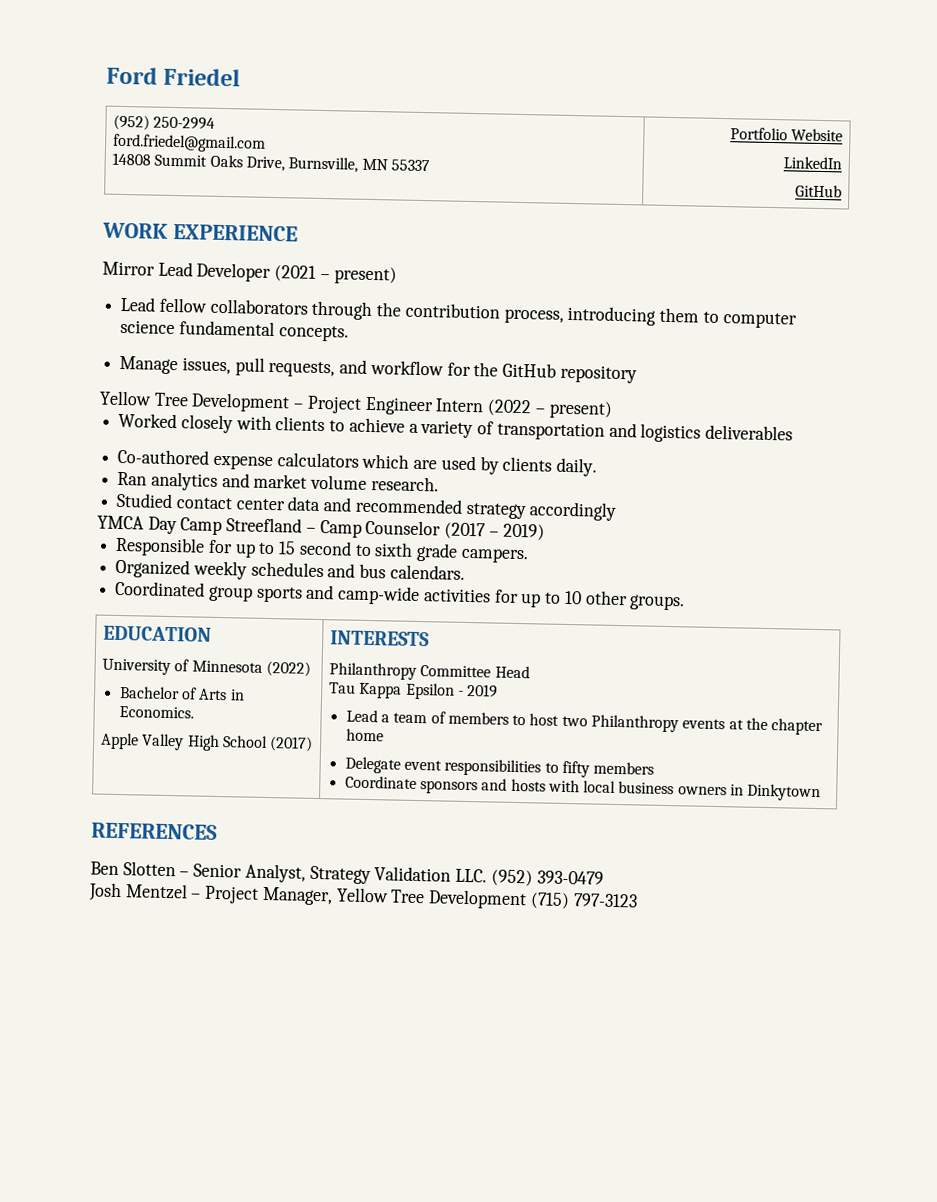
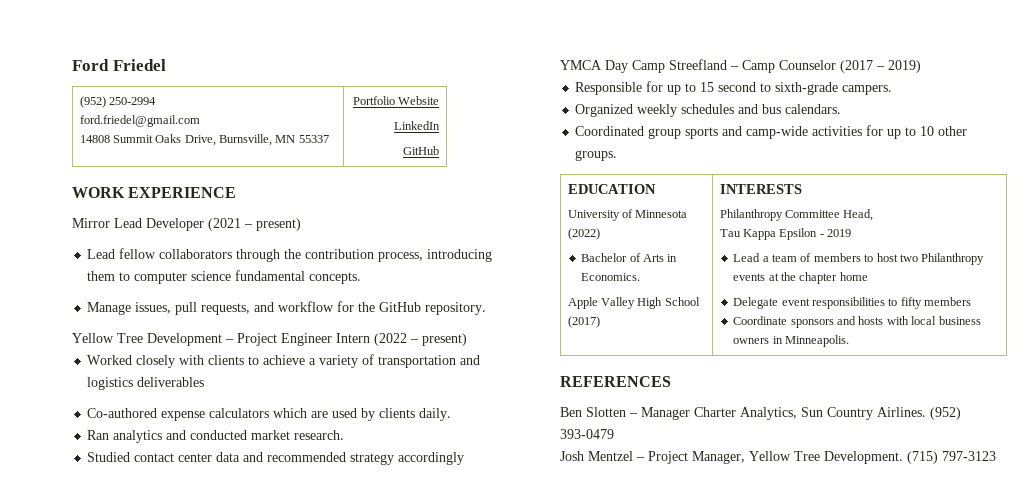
- Manage issues, pull requests, and workflow for the GitHub repository
+ Manage issues, pull requests, and workflow for the GitHub repository.
- Ran analytics and market volume research.
+ Ran analytics and conducted market research.
- Responsible for up to 15 second to sixth grade campers.
+ Responsible for up to 15 second to sixth-grade campers.
- Philanthropy Committee Head
+ Philanthropy Committee Head,
- Coordinate sponsors and hosts with local business owners in Dinkytown
+ Coordinate sponsors and hosts with local business owners in Minneapolis.
- Ben Slotten – Senior Analyst, Strategy Validation LLC. (952) 393-0479
+ Ben Slotten – Manager Charter Analytics, Sun Country Airlines. (952) 393-0479
- Josh Mentzel – Project Manager, Yellow Tree Development (715) 797-3123
+ Josh Mentzel – Project Manager, Yellow Tree Development. (715) 797-3123

